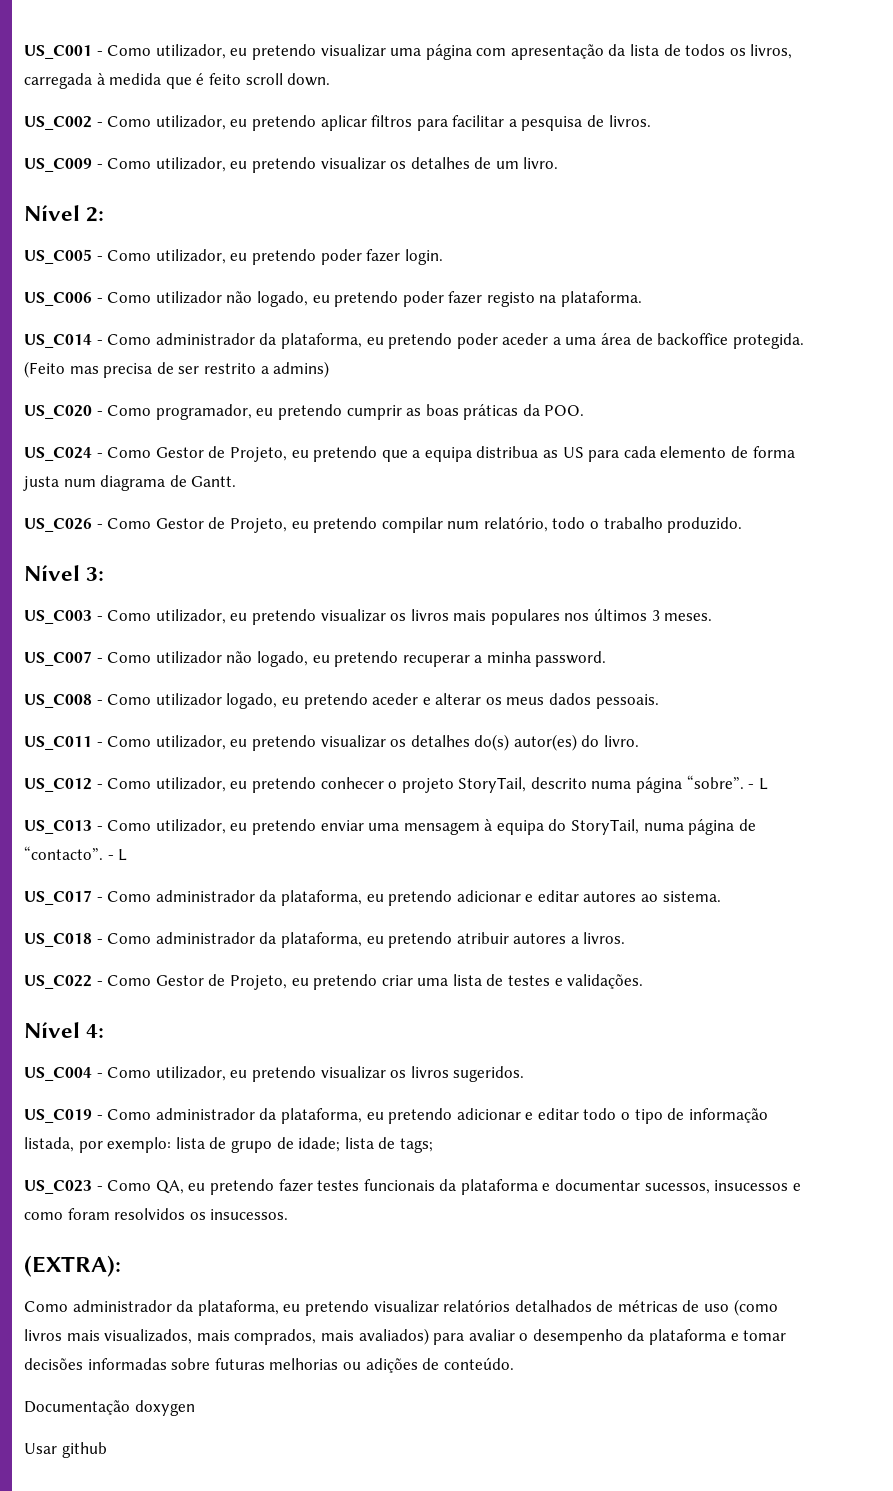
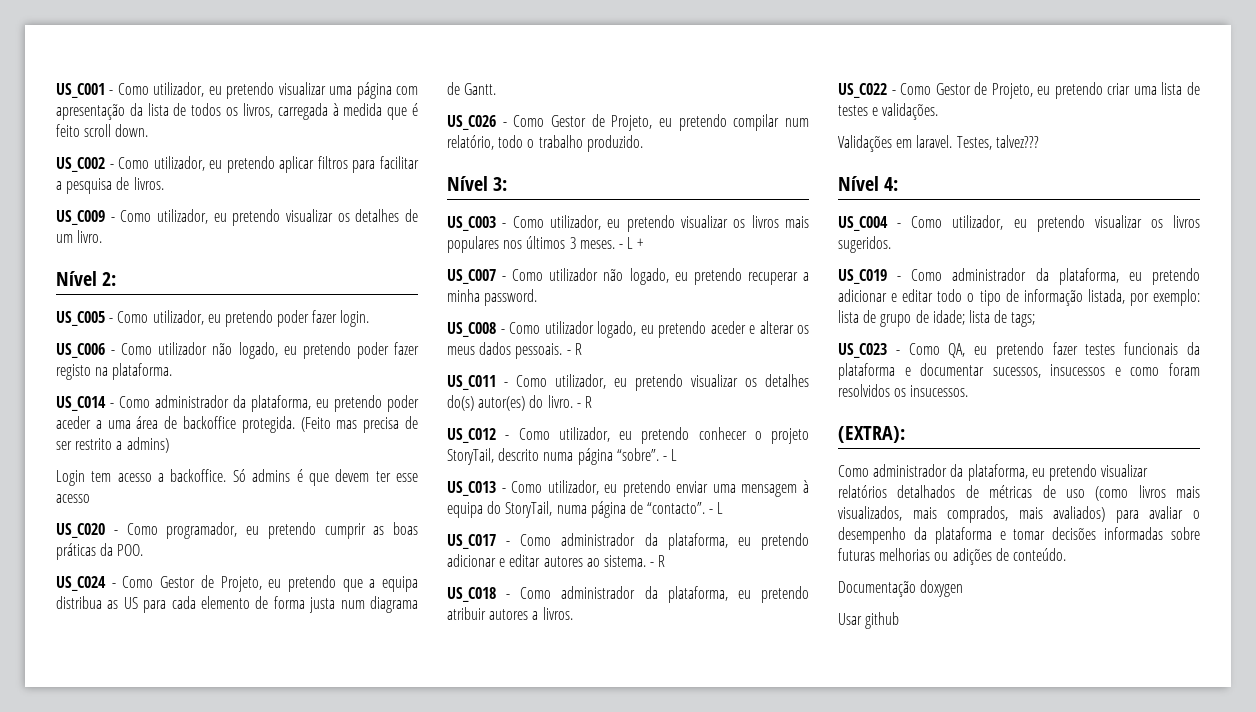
+ Login tem acesso a backoffice. Só admins é que devem ter esse acesso
+ - L +
- US_C008 - Como utilizador logado, eu pretendo aceder e alterar os meus dados pessoais.
+ US_C008 - Como utilizador logado, eu pretendo aceder e alterar os meus dados pessoais. - R
- US_C011 - Como utilizador, eu pretendo visualizar os detalhes do(s) autor(es) do livro.
+ US_C011 - Como utilizador, eu pretendo visualizar os detalhes do(s) autor(es) do livro. - R
- US_C017 - Como administrador da plataforma, eu pretendo adicionar e editar autores ao sistema.
+ US_C017 - Como administrador da plataforma, eu pretendo adicionar e editar autores ao sistema. - R
+ Validações em laravel. Testes, talvez???

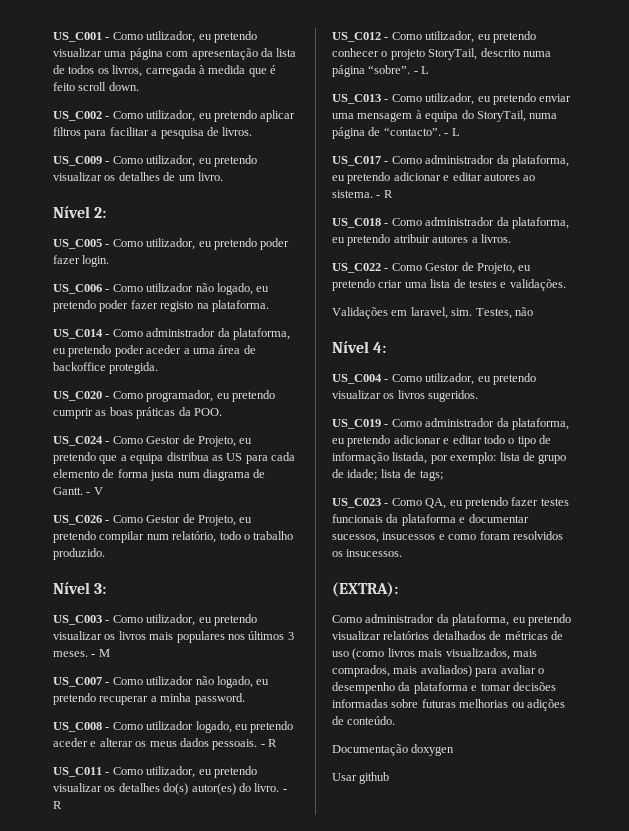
- (Feito mas precisa de ser restrito a admins)
- Login tem acesso a backoffice. Só admins é que devem ter esse acesso
+ - V
- - L +
+ - M
- Validações em laravel. Testes, talvez???
+ Validações em laravel, sim. Testes, não

